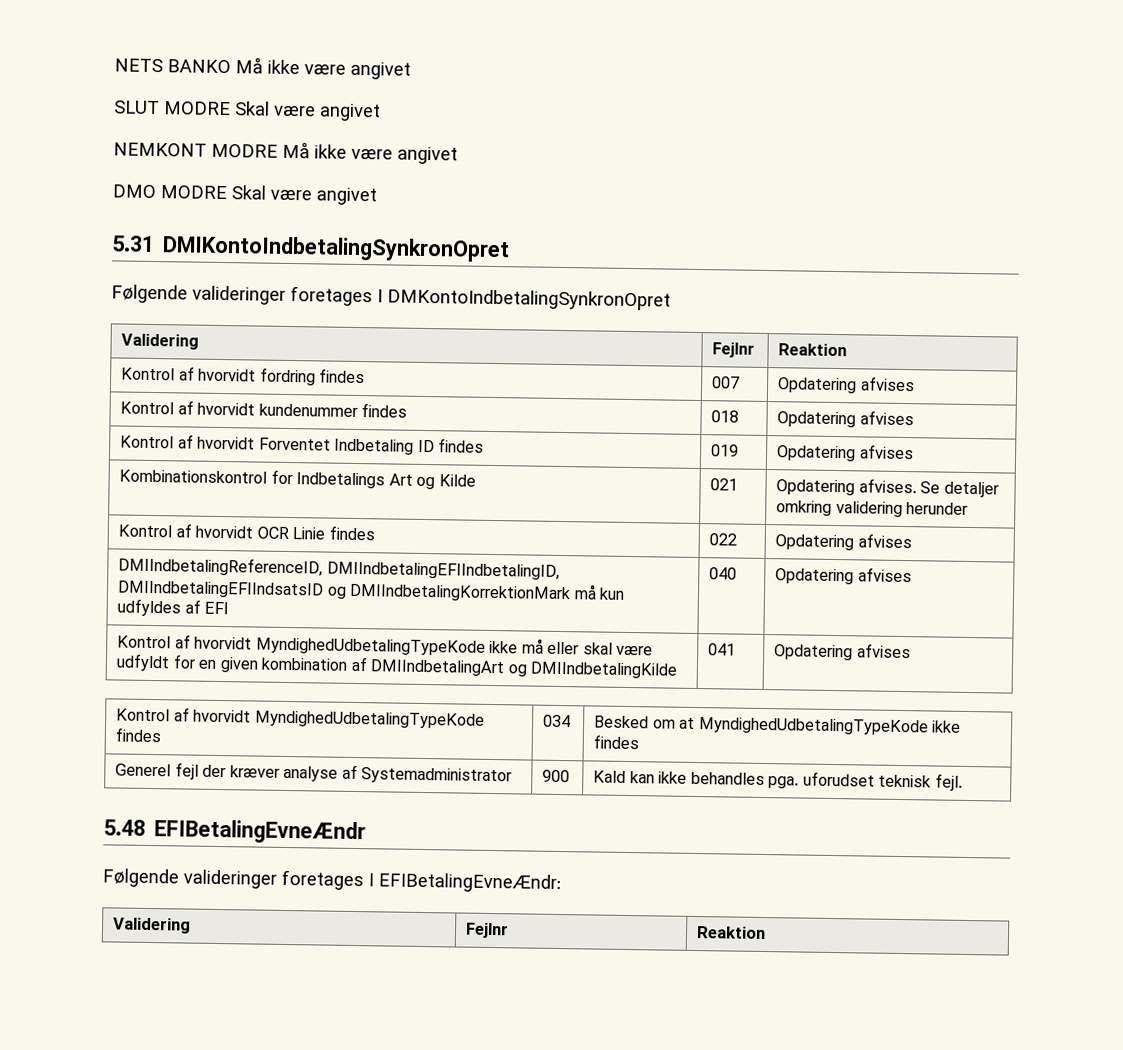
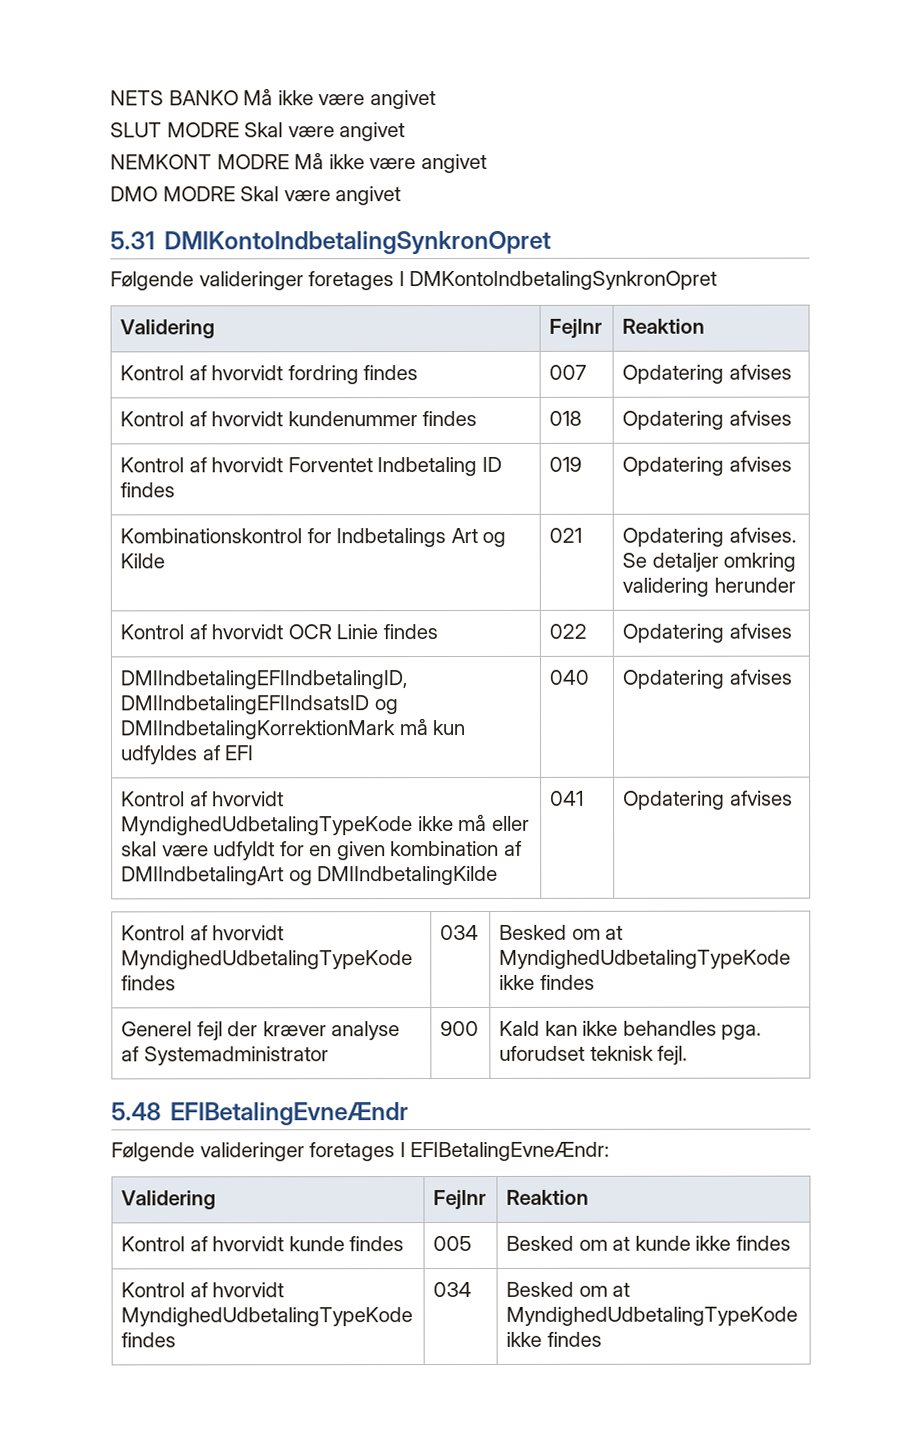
- DMIIndbetalingReferenceID, DMIIndbetalingEFIIndbetalingID, DMIIndbetalingEFIIndsatsID og DMIIndbetalingKorrektionMark må kun udfyldes af EFI | 040 | Opdatering afvises
+ DMIIndbetalingEFIIndbetalingID, DMIIndbetalingEFIIndsatsID og DMIIndbetalingKorrektionMark må kun udfyldes af EFI | 040 | Opdatering afvises
+ Kontrol af hvorvidt kunde findes | 005 | Besked om at kunde ikke findes
+ Kontrol af hvorvidt MyndighedUdbetalingTypeKode findes | 034 | Besked om at MyndighedUdbetalingTypeKode ikke findes

